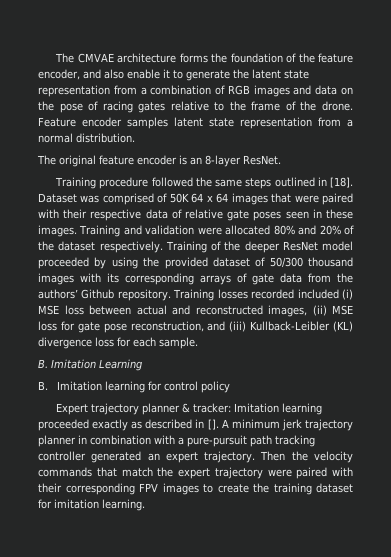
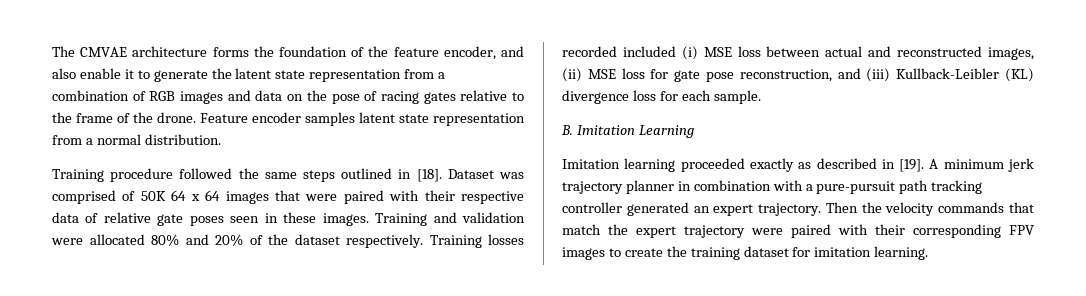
- The original feature encoder is an 8-layer ResNet.
- Training of the deeper ResNet model proceeded by using the provided dataset of 50/300 thousand images with its corresponding arrays of gate data from the authors’ Github repository. Training losses recorded included (i) MSE loss between actual and reconstructed images, (ii) MSE loss for gate pose reconstruction, and (iii) Kullback-Leibler (KL) divergence loss for each sample.
+ Training losses recorded included (i) MSE loss between actual and reconstructed images, (ii) MSE loss for gate pose reconstruction, and (iii) Kullback-Leibler (KL) divergence loss for each sample.
- B. Imitation learning for control policy
- Expert trajectory planner & tracker: Imitation learning proceeded exactly as described in [].
+ Imitation learning proceeded exactly as described in [19].

